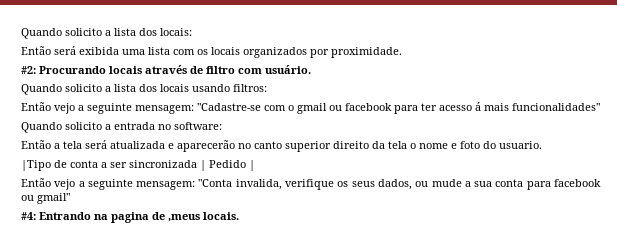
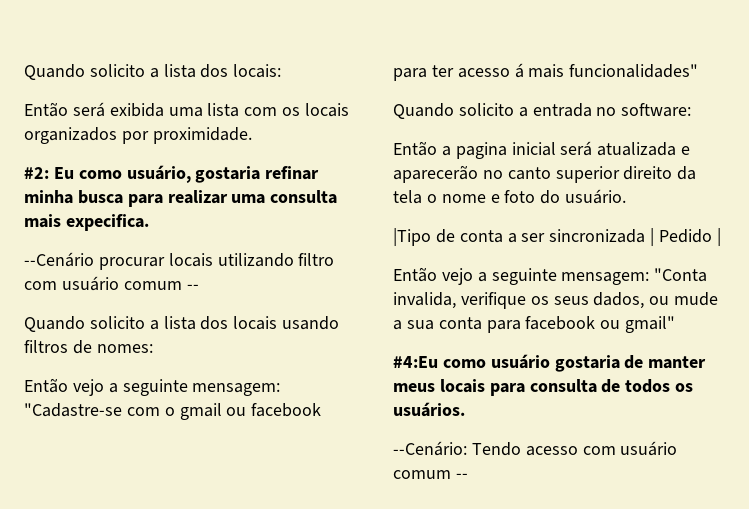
- #2: Procurando locais através de filtro com usuário.
+ #2: Eu como usuário, gostaria refinar minha busca para realizar uma consulta mais expecifica.
+ --Cenário procurar locais utilizando filtro com usuário comum --
- Quando solicito a lista dos locais usando filtros:
+ Quando solicito a lista dos locais usando filtros de nomes:
- Então a tela será atualizada e aparecerão no canto superior direito da tela o nome e foto do usuario.
+ Então a pagina inicial será atualizada e aparecerão no canto superior direito da tela o nome e foto do usuário.
- #4: Entrando na pagina de ,meus locais.
+ #4:Eu como usuário gostaria de manter meus locais para consulta de todos os usuários.
+ --Cenário: Tendo acesso com usuário comum --

